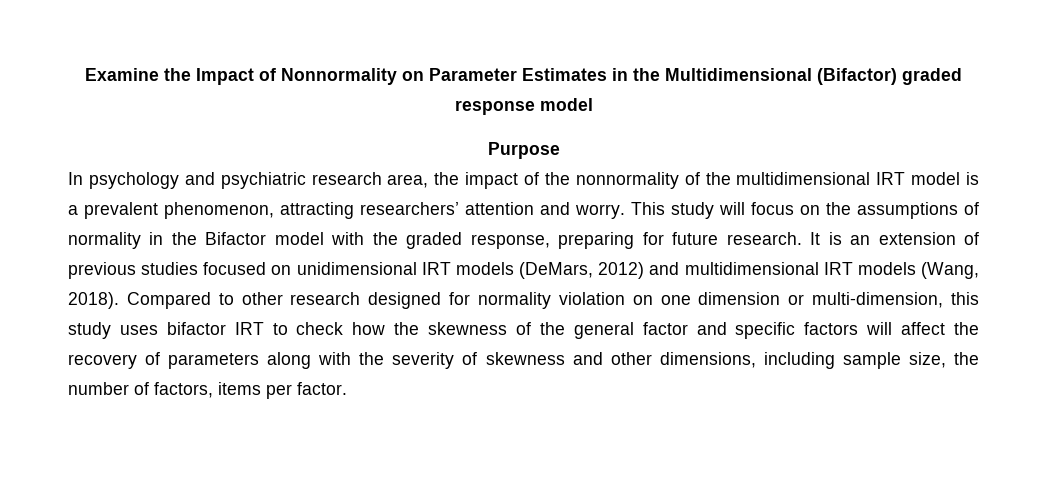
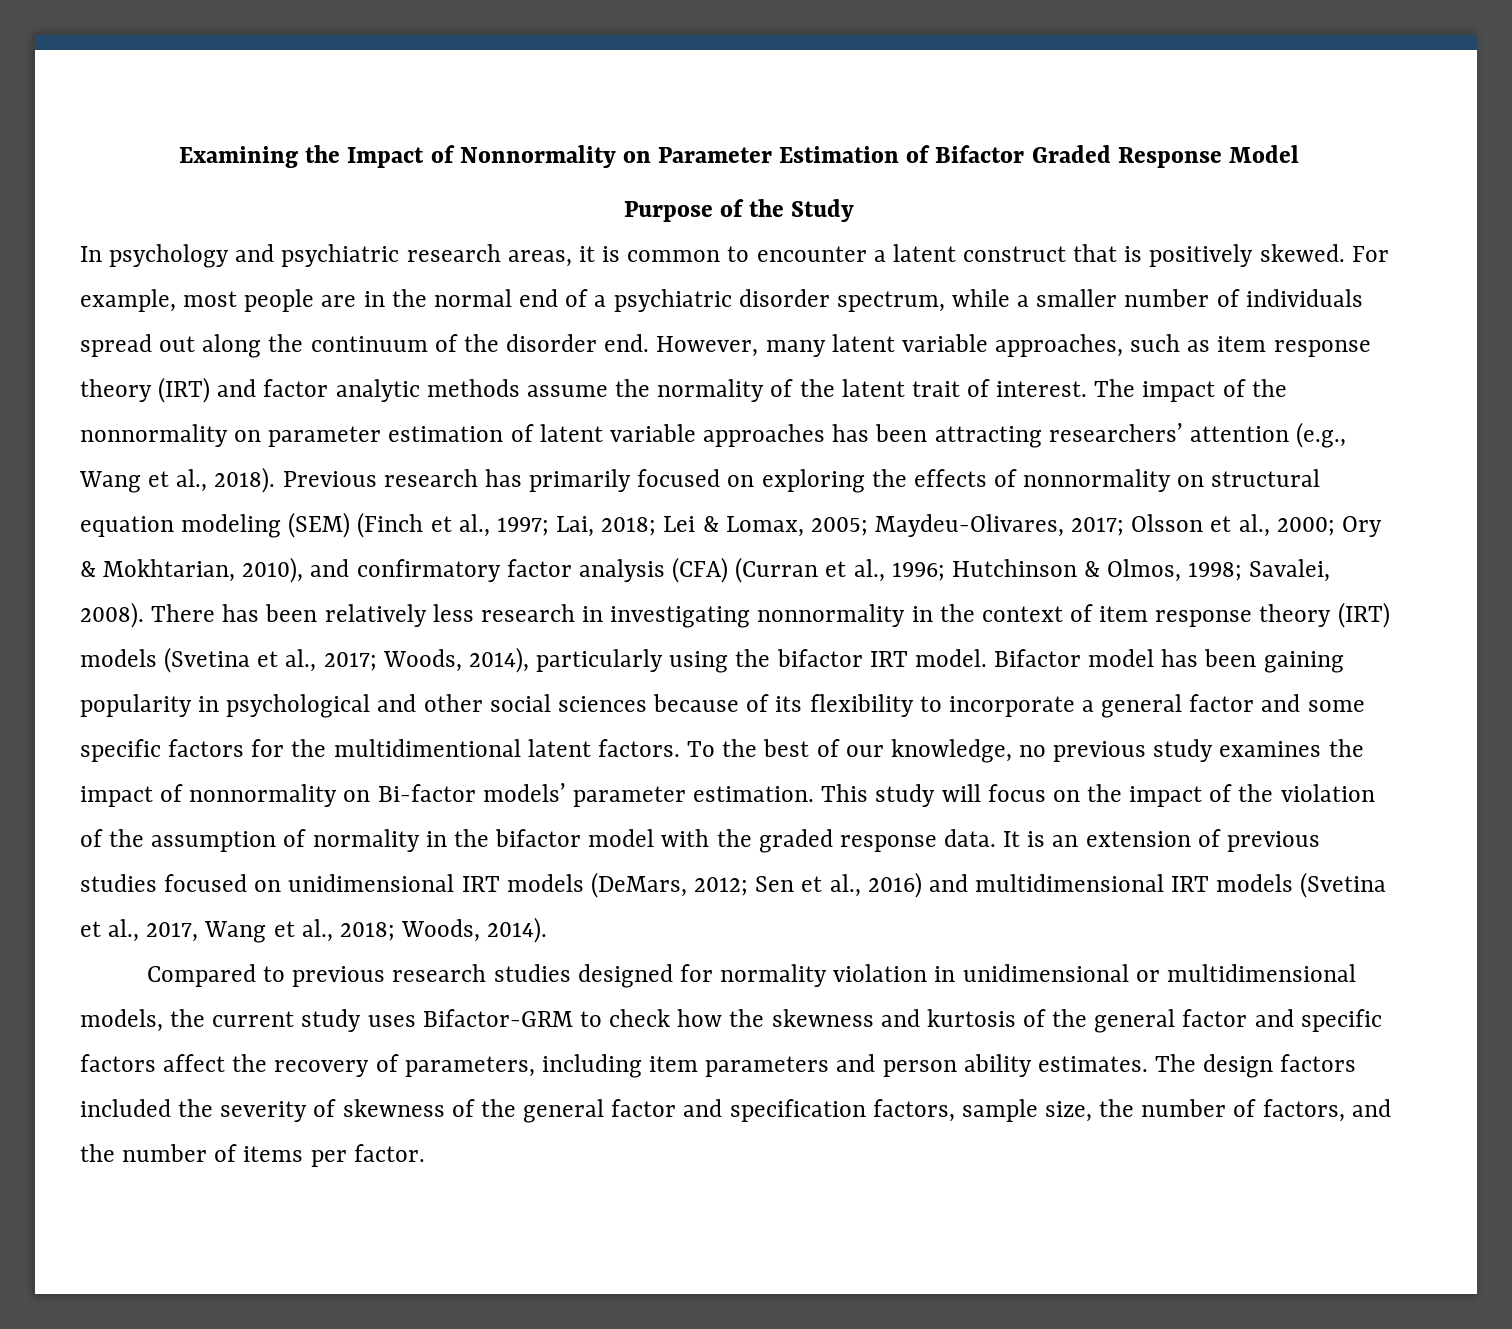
- Examine the Impact of Nonnormality on Parameter Estimates in the Multidimensional (Bifactor) graded response model
- Purpose
+ Examining the Impact of Nonnormality on Parameter Estimation of Bifactor Graded Response Model
+ Purpose of the Study
- In psychology and psychiatric research area, the impact of the nonnormality of the multidimensional IRT model is a prevalent phenomenon, attracting researchers’ attention and worry.
+ In psychology and psychiatric research areas, it is common to encounter a latent construct that is positively skewed. For example, most people are in the normal end of a psychiatric disorder spectrum, while a smaller number of individuals spread out along the continuum of the disorder end. However, many latent variable approaches, such as item response theory (IRT) and factor analytic methods assume the normality of the latent trait of interest. The impact of the nonnormality on parameter estimation of latent variable approaches has been attracting researchers’ attention (e.g., Wang et al., 2018). Previous research has primarily focused on exploring the effects of nonnormality on structural equation modeling (SEM) (Finch et al., 1997; Lai, 2018; Lei & Lomax, 2005; Maydeu-Olivares, 2017; Olsson et al., 2000; Ory & Mokhtarian, 2010), and confirmatory factor analysis (CFA) (Curran et al., 1996; Hutchinson & Olmos, 1998; Savalei, 2008). There has been relatively less research in investigating nonnormality in the context of item response theory (IRT) models (Svetina et al., 2017; Woods, 2014), particularly using the bifactor IRT model. Bifactor model has been gaining popularity in psychological and other social sciences because of its flexibility to incorporate a general factor and some specific factors for the multidimentional latent factors. To the best of our knowledge, no previous study examines the impact of nonnormality on Bi-factor models’ parameter estimation.
- This study will focus on the assumptions of normality in the Bifactor model with the graded response, preparing for future research.
+ This study will focus on the impact of the violation of the assumption of normality in the bifactor model with the graded response data.
- It is an extension of previous studies focused on unidimensional IRT models (DeMars, 2012) and multidimensional IRT models (Wang, 2018). Compared to other research designed for normality violation on one dimension or multi-dimension, this study uses bifactor IRT to check how the skewness of the general factor and specific factors will affect the recovery of parameters along with the severity of skewness and other dimensions, including sample size, the number of factors, items per factor.
+ It is an extension of previous studies focused on unidimensional IRT models (DeMars, 2012; Sen et al., 2016) and multidimensional IRT models (Svetina et al., 2017, Wang et al., 2018; Woods, 2014).
+ Compared to previous research studies designed for normality violation in unidimensional or multidimensional models, the current study uses Bifactor-GRM to check how the skewness and kurtosis of the general factor and specific factors affect the recovery of parameters, including item parameters and person ability estimates. The design factors included the severity of skewness of the general factor and specification factors, sample size, the number of factors, and the number of items per factor.

